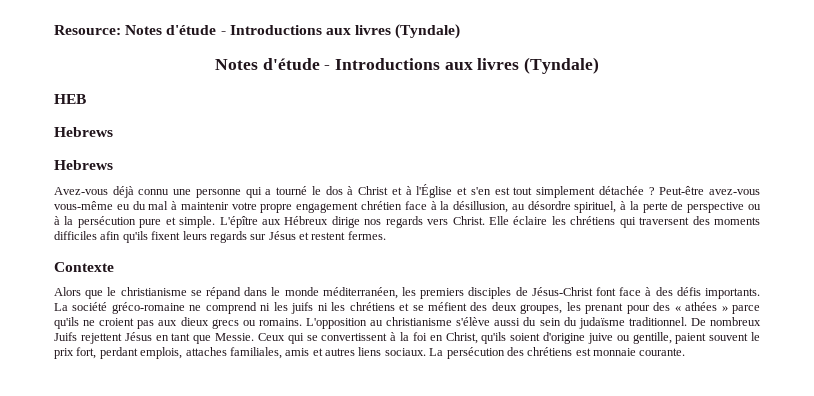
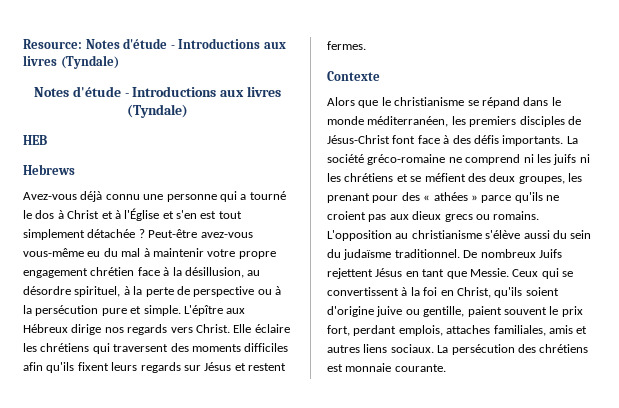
  HEB
- Hebrews

